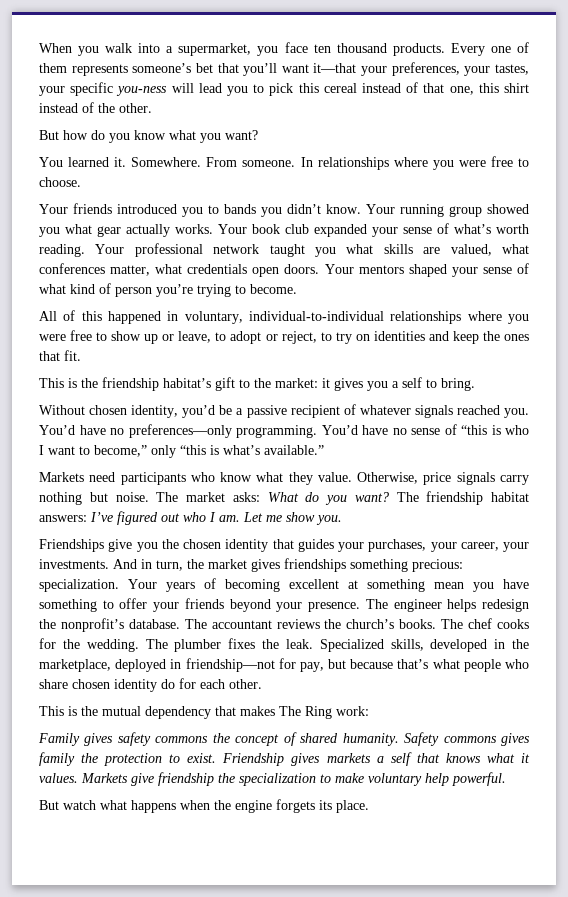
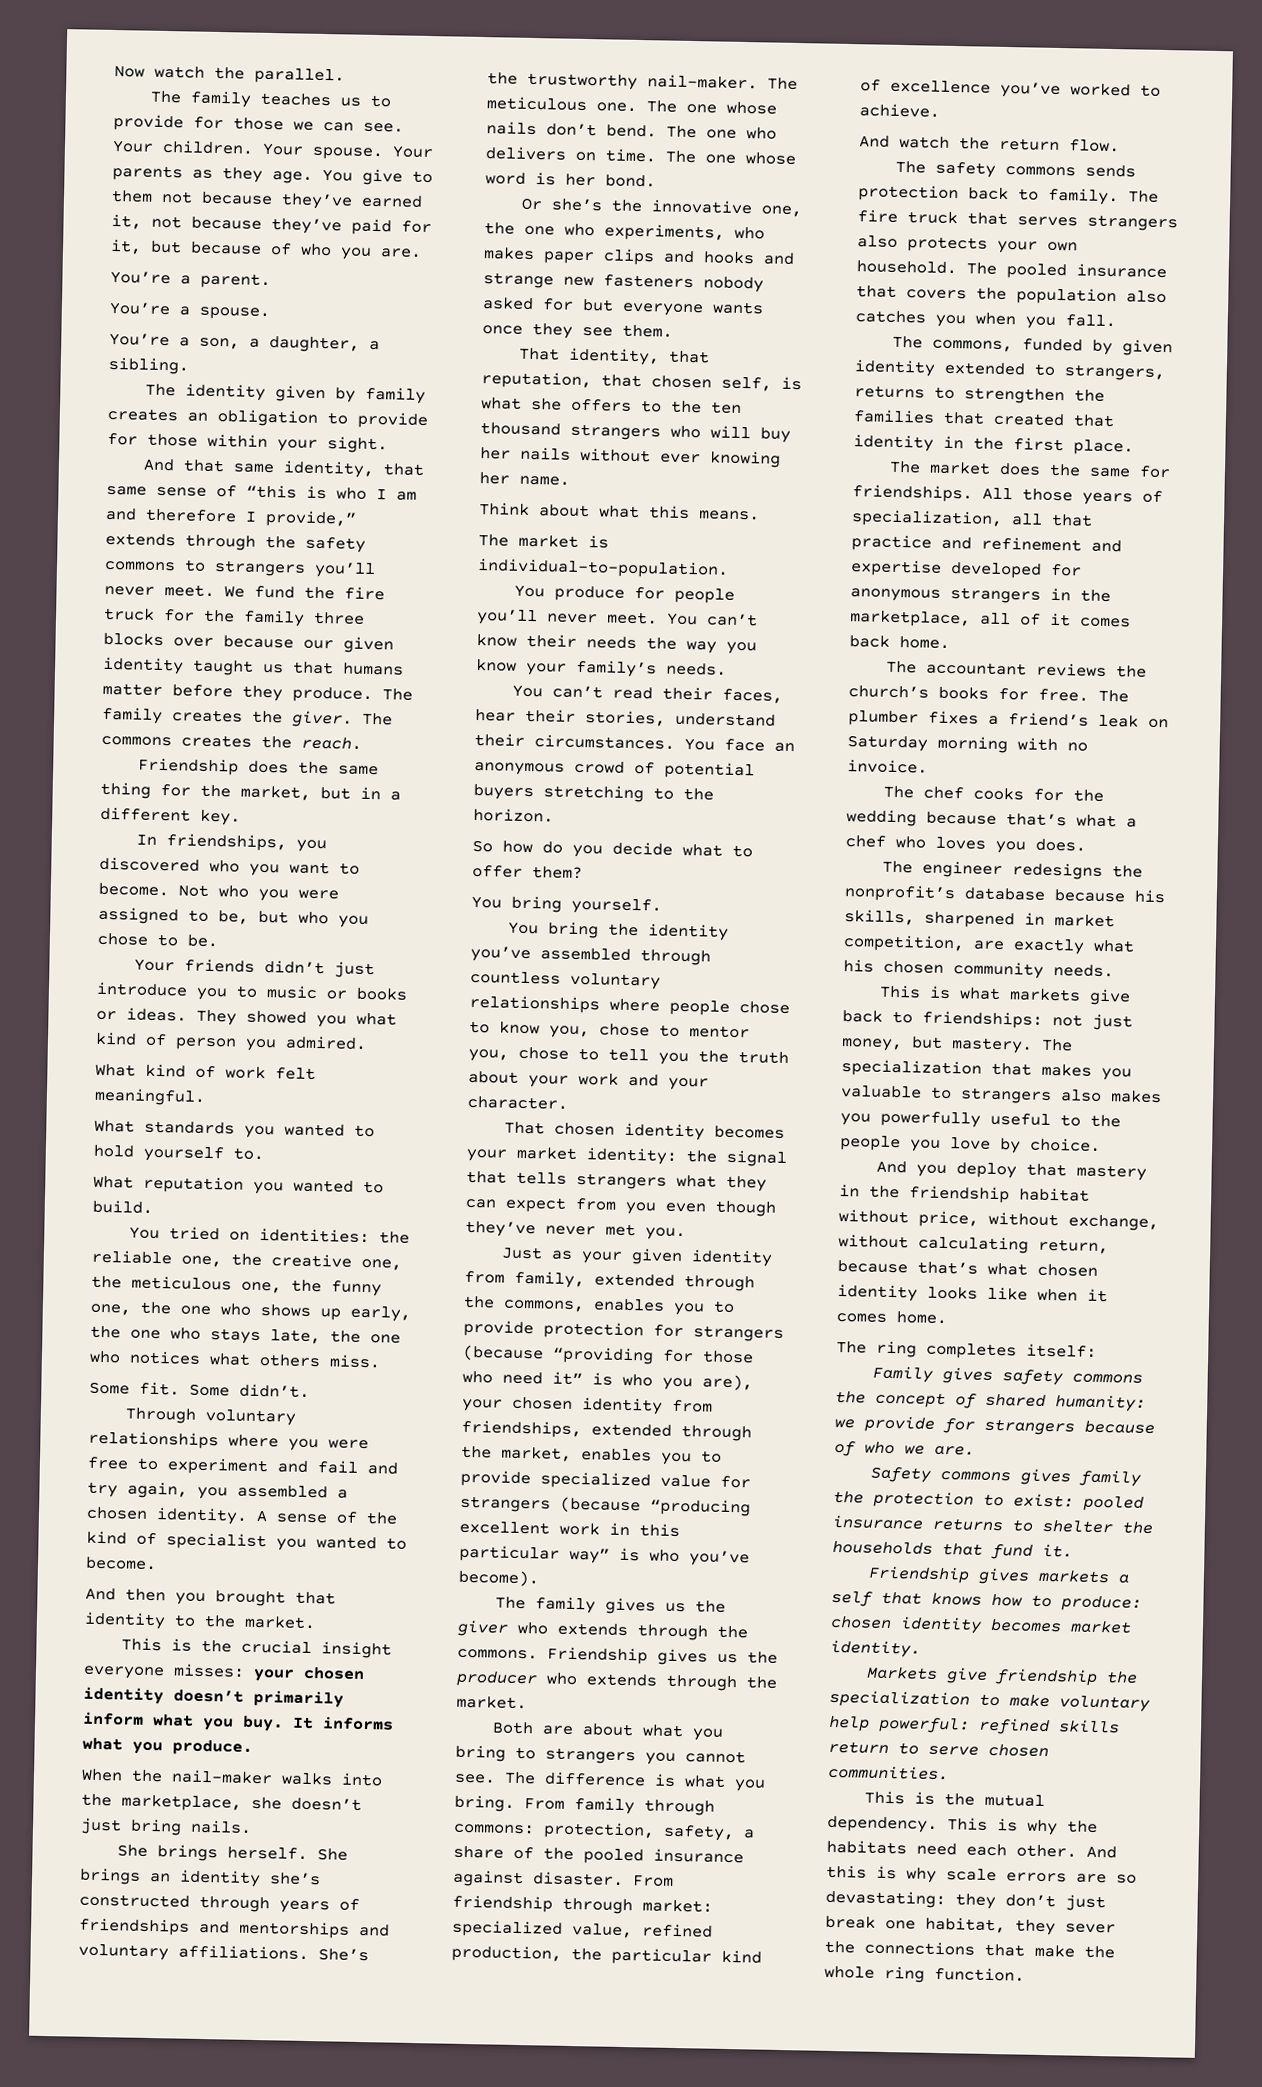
- When you walk into a supermarket, you face ten thousand products. Every one of them represents someone’s bet that you’ll want it—that your preferences, your tastes, your specific you-ness will lead you to pick this cereal instead of that one, this shirt instead of the other.
- But how do you know what you want?
- You learned it. Somewhere. From someone. In relationships where you were free to choose.
- Your friends introduced you to bands you didn’t know. Your running group showed you what gear actually works. Your book club expanded your sense of what’s worth reading. Your professional network taught you what skills are valued, what conferences matter, what credentials open doors. Your mentors shaped your sense of what kind of person you’re trying to become.
- All of this happened in voluntary, individual-to-individual relationships where you were free to show up or leave, to adopt or reject, to try on identities and keep the ones that fit.
- This is the friendship habitat’s gift to the market: it gives you a self to bring.
- Without chosen identity, you’d be a passive recipient of whatever signals reached you. You’d have no preferences—only programming. You’d have no sense of “this is who I want to become,” only “this is what’s available.”
- Markets need participants who know what they value. Otherwise, price signals carry nothing but noise. The market asks: What do you want? The friendship habitat answers: I’ve figured out who I am. Let me show you.
- Friendships give you the chosen identity that guides your purchases, your career, your investments. And in turn, the market gives friendships something precious: specialization. Your years of becoming excellent at something mean you have something to offer your friends beyond your presence. The engineer helps redesign the nonprofit’s database. The accountant reviews the church’s books. The chef cooks for the wedding. The plumber fixes the leak. Specialized skills, developed in the marketplace, deployed in friendship—not for pay, but because that’s what people who share chosen identity do for each other.
- This is the mutual dependency that makes The Ring work:
+ Now watch the parallel.
+ The family teaches us to provide for those we can see. Your children. Your spouse. Your parents as they age. You give to them not because they’ve earned it, not because they’ve paid for it, but because of who you are.
+ You’re a parent.
+ You’re a spouse.
+ You’re a son, a daughter, a sibling.
+ The identity given by family creates an obligation to provide for those within your sight.
+ And that same identity, that same sense of “this is who I am and therefore I provide,” extends through the safety commons to strangers you’ll never meet. We fund the fire truck for the family three blocks over because our given identity taught us that humans matter before they produce. The family creates the giver. The commons creates the reach.
+ Friendship does the same thing for the market, but in a different key.
+ In friendships, you discovered who you want to become. Not who you were assigned to be, but who you chose to be.
+ Your friends didn’t just introduce you to music or books or ideas. They showed you what kind of person you admired.
+ What kind of work felt meaningful.
+ What standards you wanted to hold yourself to.
+ What reputation you wanted to build.
+ You tried on identities: the reliable one, the creative one, the meticulous one, the funny one, the one who shows up early, the one who stays late, the one who notices what others miss.
+ Some fit. Some didn’t.
+ Through voluntary relationships where you were free to experiment and fail and try again, you assembled a chosen identity. A sense of the kind of specialist you wanted to become.
+ And then you brought that identity to the market.
+ This is the crucial insight everyone misses: your chosen identity doesn’t primarily inform what you buy. It informs what you produce.
+ When the nail-maker walks into the marketplace, she doesn’t just bring nails.
+ She brings herself. She brings an identity she’s constructed through years of friendships and mentorships and voluntary affiliations. She’s the trustworthy nail-maker. The meticulous one. The one whose nails don’t bend. The one who delivers on time. The one whose word is her bond.
+ Or she’s the innovative one, the one who experiments, who makes paper clips and hooks and strange new fasteners nobody asked for but everyone wants once they see them.
+ That identity, that reputation, that chosen self, is what she offers to the ten thousand strangers who will buy her nails without ever knowing her name.
+ Think about what this means.
+ The market is individual-to-population.
+ You produce for people you’ll never meet. You can’t know their needs the way you know your family’s needs.
+ You can’t read their faces, hear their stories, understand their circumstances. You face an anonymous crowd of potential buyers stretching to the horizon.
+ So how do you decide what to offer them?
+ You bring yourself.
+ You bring the identity you’ve assembled through countless voluntary relationships where people chose to know you, chose to mentor you, chose to tell you the truth about your work and your character.
+ That chosen identity becomes your market identity: the signal that tells strangers what they can expect from you even though they’ve never met you.
+ Just as your given identity from family, extended through the commons, enables you to provide protection for strangers (because “providing for those who need it” is who you are), your chosen identity from friendships, extended through the market, enables you to provide specialized value for strangers (because “producing excellent work in this particular way” is who you’ve become).
+ The family gives us the giver who extends through the commons. Friendship gives us the producer who extends through the market.
+ Both are about what you bring to strangers you cannot see. The difference is what you bring. From family through commons: protection, safety, a share of the pooled insurance against disaster. From friendship through market: specialized value, refined production, the particular kind of excellence you’ve worked to achieve.
+ And watch the return flow.
+ The safety commons sends protection back to family. The fire truck that serves strangers also protects your own household. The pooled insurance that covers the population also catches you when you fall.
+ The commons, funded by given identity extended to strangers, returns to strengthen the families that created that identity in the first place.
+ The market does the same for friendships. All those years of specialization, all that practice and refinement and expertise developed for anonymous strangers in the marketplace, all of it comes back home.
+ The accountant reviews the church’s books for free. The plumber fixes a friend’s leak on Saturday morning with no invoice.
+ The chef cooks for the wedding because that’s what a chef who loves you does.
+ The engineer redesigns the nonprofit’s database because his skills, sharpened in market competition, are exactly what his chosen community needs.
+ This is what markets give back to friendships: not just money, but mastery. The specialization that makes you valuable to strangers also makes you powerfully useful to the people you love by choice.
+ And you deploy that mastery in the friendship habitat without price, without exchange, without calculating return, because that’s what chosen identity looks like when it comes home.
+ The ring completes itself:
- Family gives safety commons the concept of shared humanity. Safety commons gives family the protection to exist. Friendship gives markets a self that knows what it values. Markets give friendship the specialization to make voluntary help powerful.
- But watch what happens when the engine forgets its place.
+ Family gives safety commons the concept of shared humanity: we provide for strangers because of who we are.
+ Safety commons gives family the protection to exist: pooled insurance returns to shelter the households that fund it.
+ Friendship gives markets a self that knows how to produce: chosen identity becomes market identity.
+ Markets give friendship the specialization to make voluntary help powerful: refined skills return to serve chosen communities.
+ This is the mutual dependency. This is why the habitats need each other. And this is why scale errors are so devastating: they don’t just break one habitat, they sever the connections that make the whole ring function.

